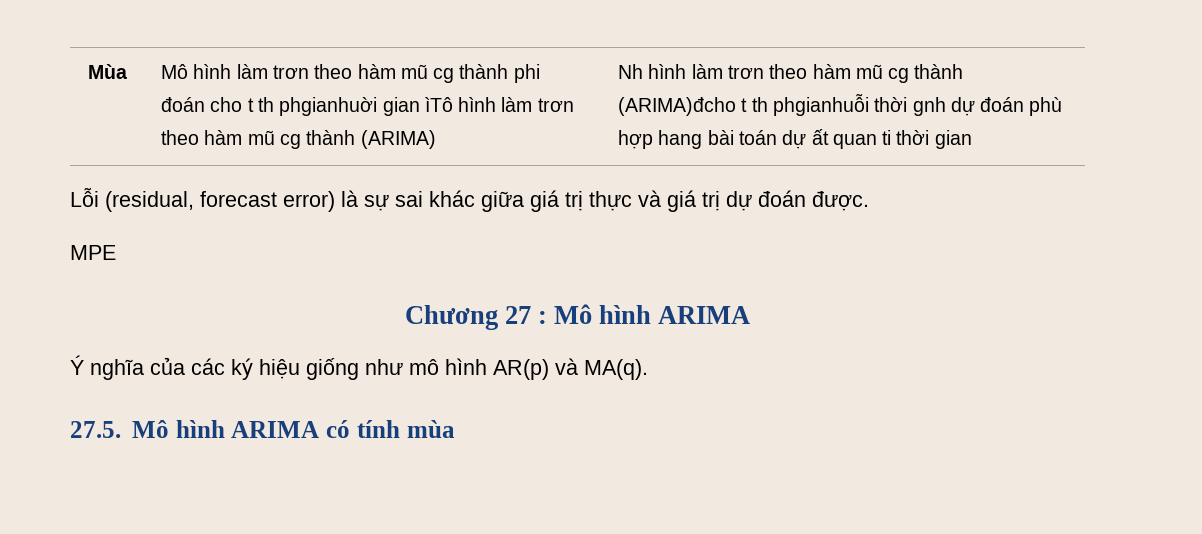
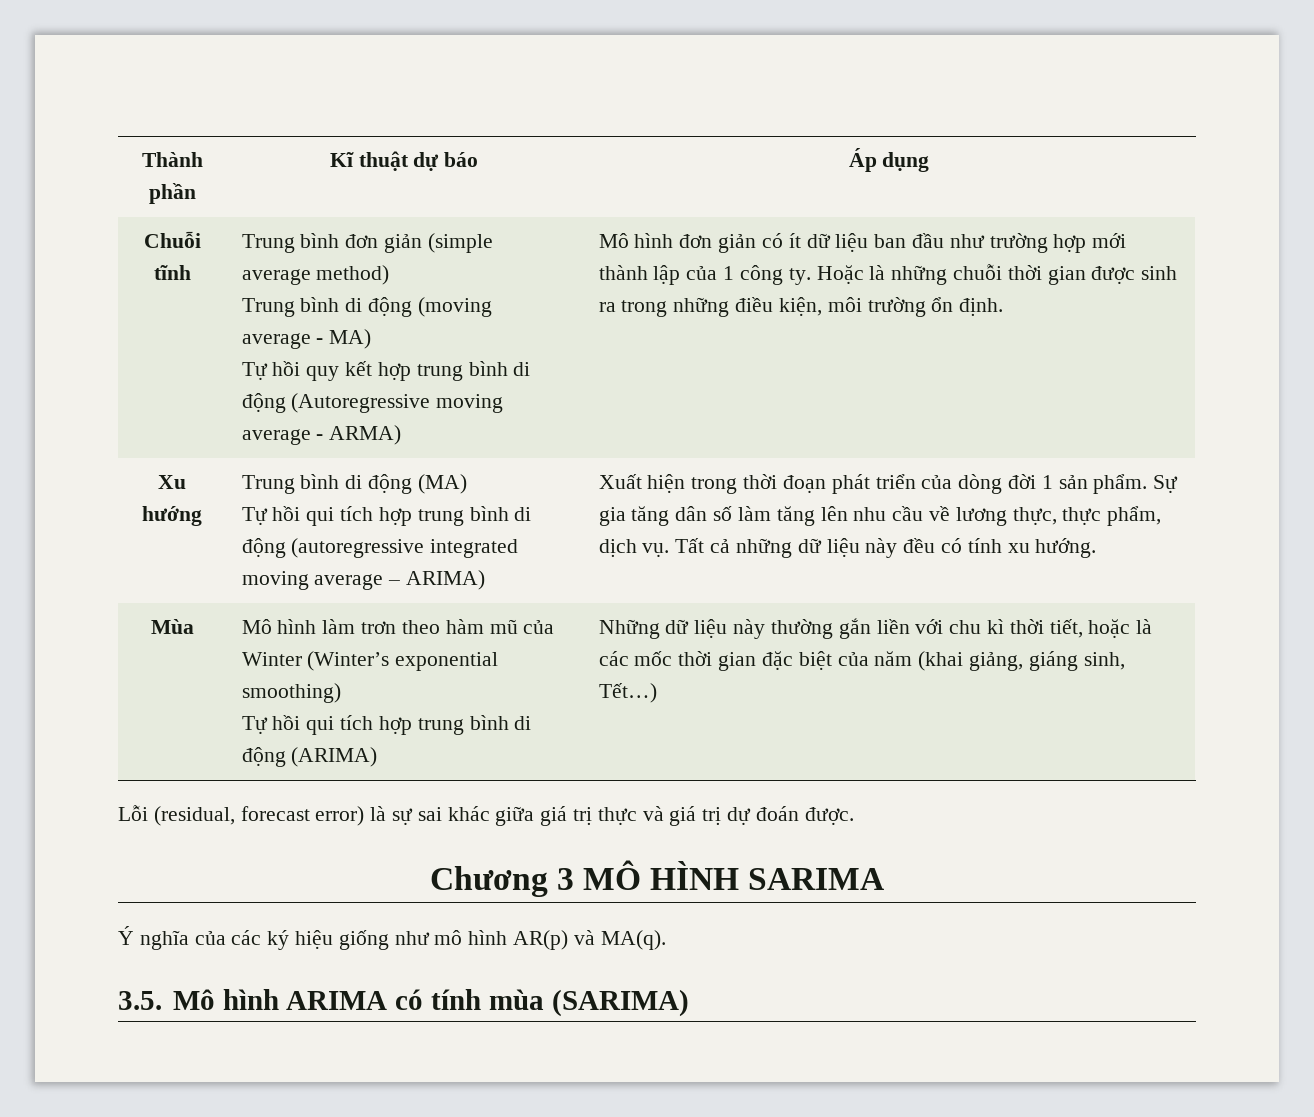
+ Thành phần | Kĩ thuật dự báo | Áp dụng
+ Chuỗi tĩnh | Trung bình đơn giản (simple average method)
+ Trung bình di động (moving average - MA)
+ Tự hồi quy kết hợp trung bình di động (Autoregressive moving average - ARMA) | Mô hình đơn giản có ít dữ liệu ban đầu như trường hợp mới thành lập của 1 công ty. Hoặc là những chuỗi thời gian được sinh ra trong những điều kiện, môi trường ổn định.
+ Xu hướng | Trung bình di động (MA)
+ Tự hồi qui tích hợp trung bình di động (autoregressive integrated moving average – ARIMA) | Xuất hiện trong thời đoạn phát triển của dòng đời 1 sản phẩm. Sự gia tăng dân số làm tăng lên nhu cầu về lương thực, thực phẩm, dịch vụ. Tất cả những dữ liệu này đều có tính xu hướng.
- Mô hình làm trơn theo hàm mũ cg thành phi đoán cho t th phgianhuời gian ìTô hình làm trơn theo hàm mũ cg thành (ARIMA) | Nh hình làm trơn theo hàm mũ cg thành (ARIMA)đcho t th phgianhuỗi thời gnh dự đoán phù hợp hang bài toán dự ất quan ti thời gian
+ Mô hình làm trơn theo hàm mũ của Winter (Winter’s exponential smoothing)
+ Tự hồi qui tích hợp trung bình di động (ARIMA) | Những dữ liệu này thường gắn liền với chu kì thời tiết, hoặc là các mốc thời gian đặc biệt của năm (khai giảng, giáng sinh, Tết…)
- MPE
- Chương 27 : Mô hình ARIMA
+ Chương 3 MÔ HÌNH SARIMA
- 27.5. Mô hình ARIMA có tính mùa
+ 3.5. Mô hình ARIMA có tính mùa (SARIMA)

